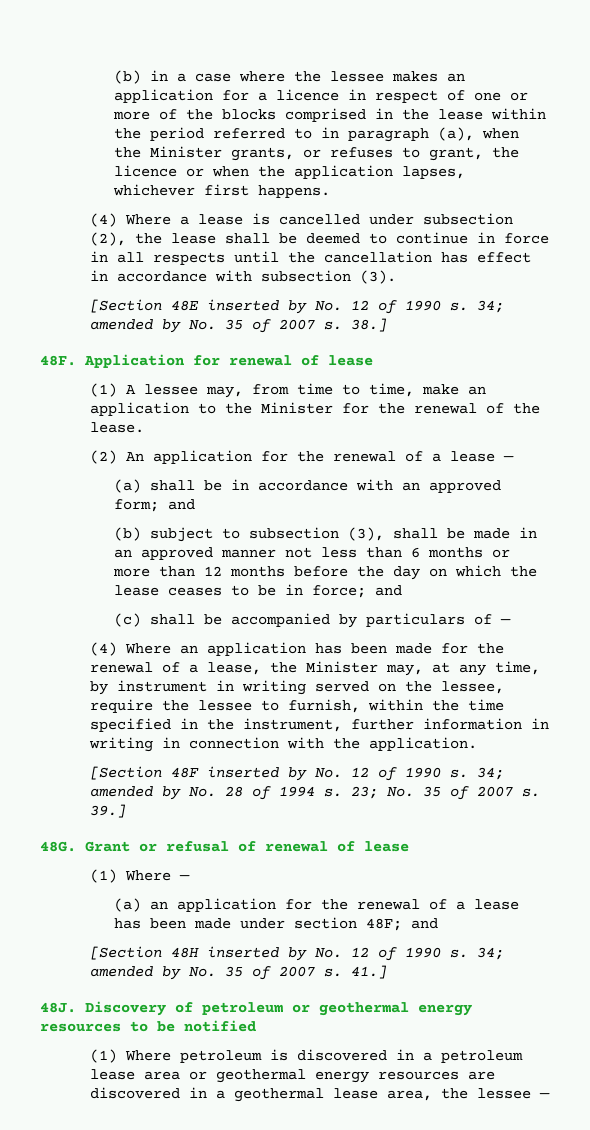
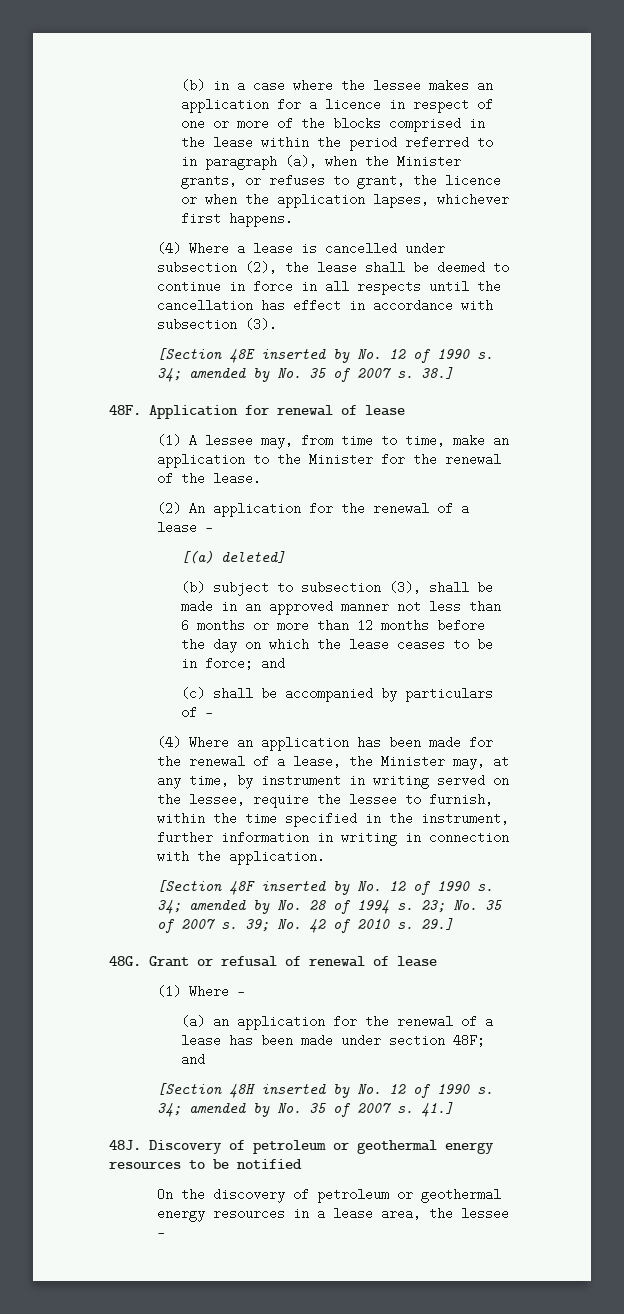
- (a) shall be in accordance with an approved form; and
+ [(a) deleted]
- 39.]
+ 39; No. 42 of 2010 s. 29.]
- (1) Where petroleum is discovered in a petroleum lease area or geothermal energy resources are discovered in a geothermal lease area, the lessee —
+ On the discovery of petroleum or geothermal energy resources in a lease area, the lessee —

